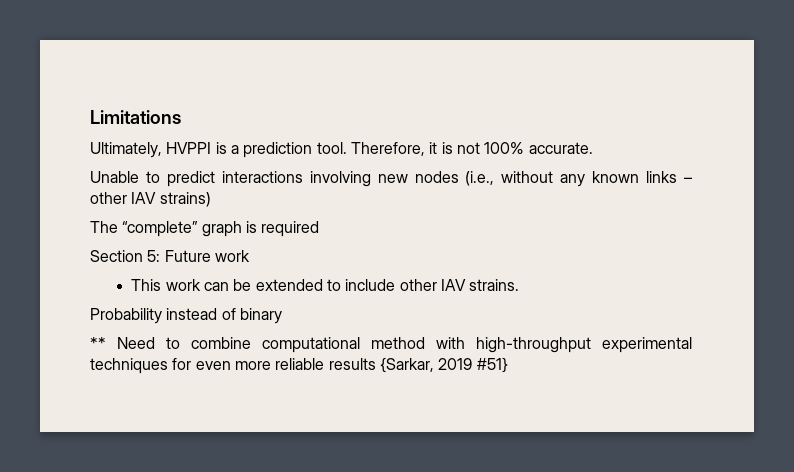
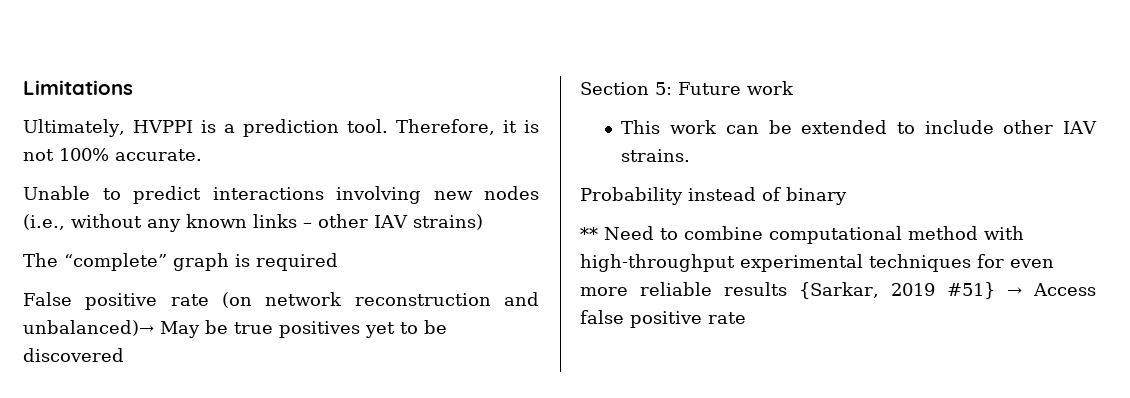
+ False positive rate (on network reconstruction and unbalanced)→ May be true positives yet to be discovered
- ** Need to combine computational method with high-throughput experimental techniques for even more reliable results {Sarkar, 2019 #51}
+ ** Need to combine computational method with high-throughput experimental techniques for even more reliable results {Sarkar, 2019 #51} → Access false positive rate

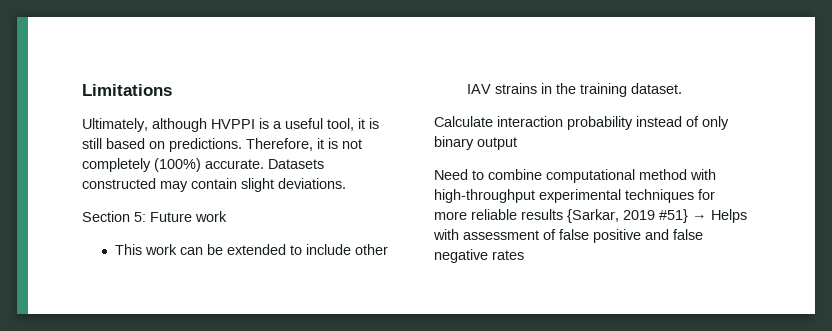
- Ultimately, HVPPI is a prediction tool.
+ Ultimately, although HVPPI is a useful tool, it is still based on predictions.
- Therefore, it is not 100% accurate.
- Unable to predict interactions involving new nodes (i.e., without any known links – other IAV strains)
- The “complete” graph is required
- False positive rate (on network reconstruction and unbalanced)→ May be true positives yet to be discovered
+ Therefore, it is not completely (100%) accurate. Datasets constructed may contain slight deviations.
- This work can be extended to include other IAV strains.
- Probability instead of binary
- ** Need to combine computational method with high-throughput experimental techniques for even more reliable results {Sarkar, 2019 #51} → Access false positive rate
+ This work can be extended to include other IAV strains in the training dataset.
+ Calculate interaction probability instead of only binary output
+ Need to combine computational method with high-throughput experimental techniques for more reliable results {Sarkar, 2019 #51} → Helps with assessment of false positive and false negative rates

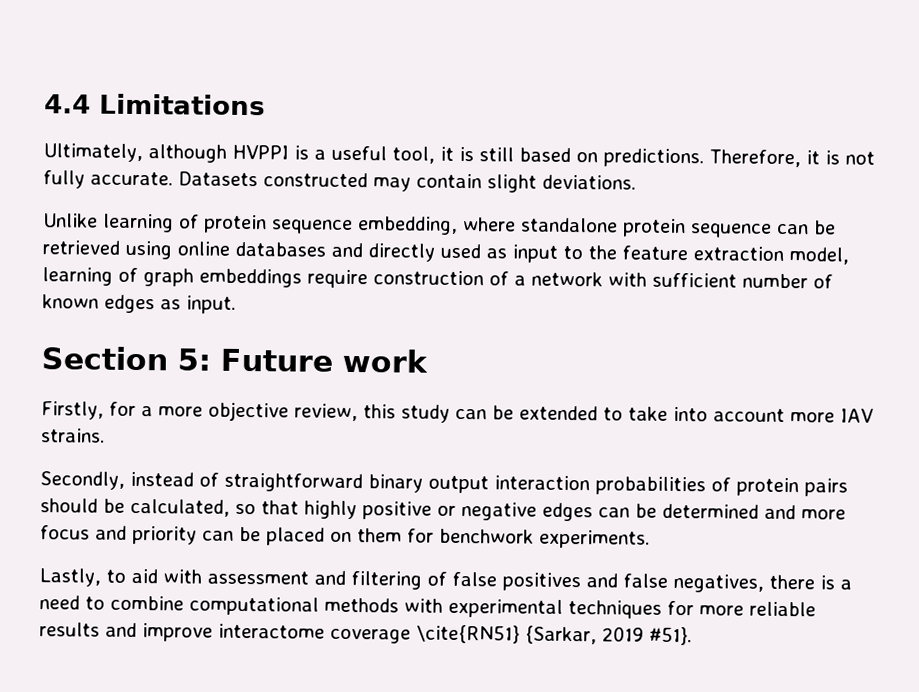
- Limitations
+ 4.4 Limitations
- Therefore, it is not completely (100%) accurate.
+ Therefore, it is not fully accurate.
+ Unlike learning of protein sequence embedding, where standalone protein sequence can be retrieved using online databases and directly used as input to the feature extraction model, learning of graph embeddings require construction of a network with sufficient number of known edges as input.
  Section 5: Future work
- This work can be extended to include other IAV strains in the training dataset.
- Calculate interaction probability instead of only binary output
- Need to combine computational method with high-throughput experimental techniques for more reliable results {Sarkar, 2019 #51} → Helps with assessment of false positive and false negative rates
+ Firstly, for a more objective review, this study can be extended to take into account more IAV strains.
+ Secondly, instead of straightforward binary output interaction probabilities of protein pairs should be calculated, so that highly positive or negative edges can be determined and more focus and priority can be placed on them for benchwork experiments.
+ Lastly, to aid with assessment and filtering of false positives and false negatives, there is a need to combine computational methods with experimental techniques for more reliable results and improve interactome coverage \cite{RN51} {Sarkar, 2019 #51}.

